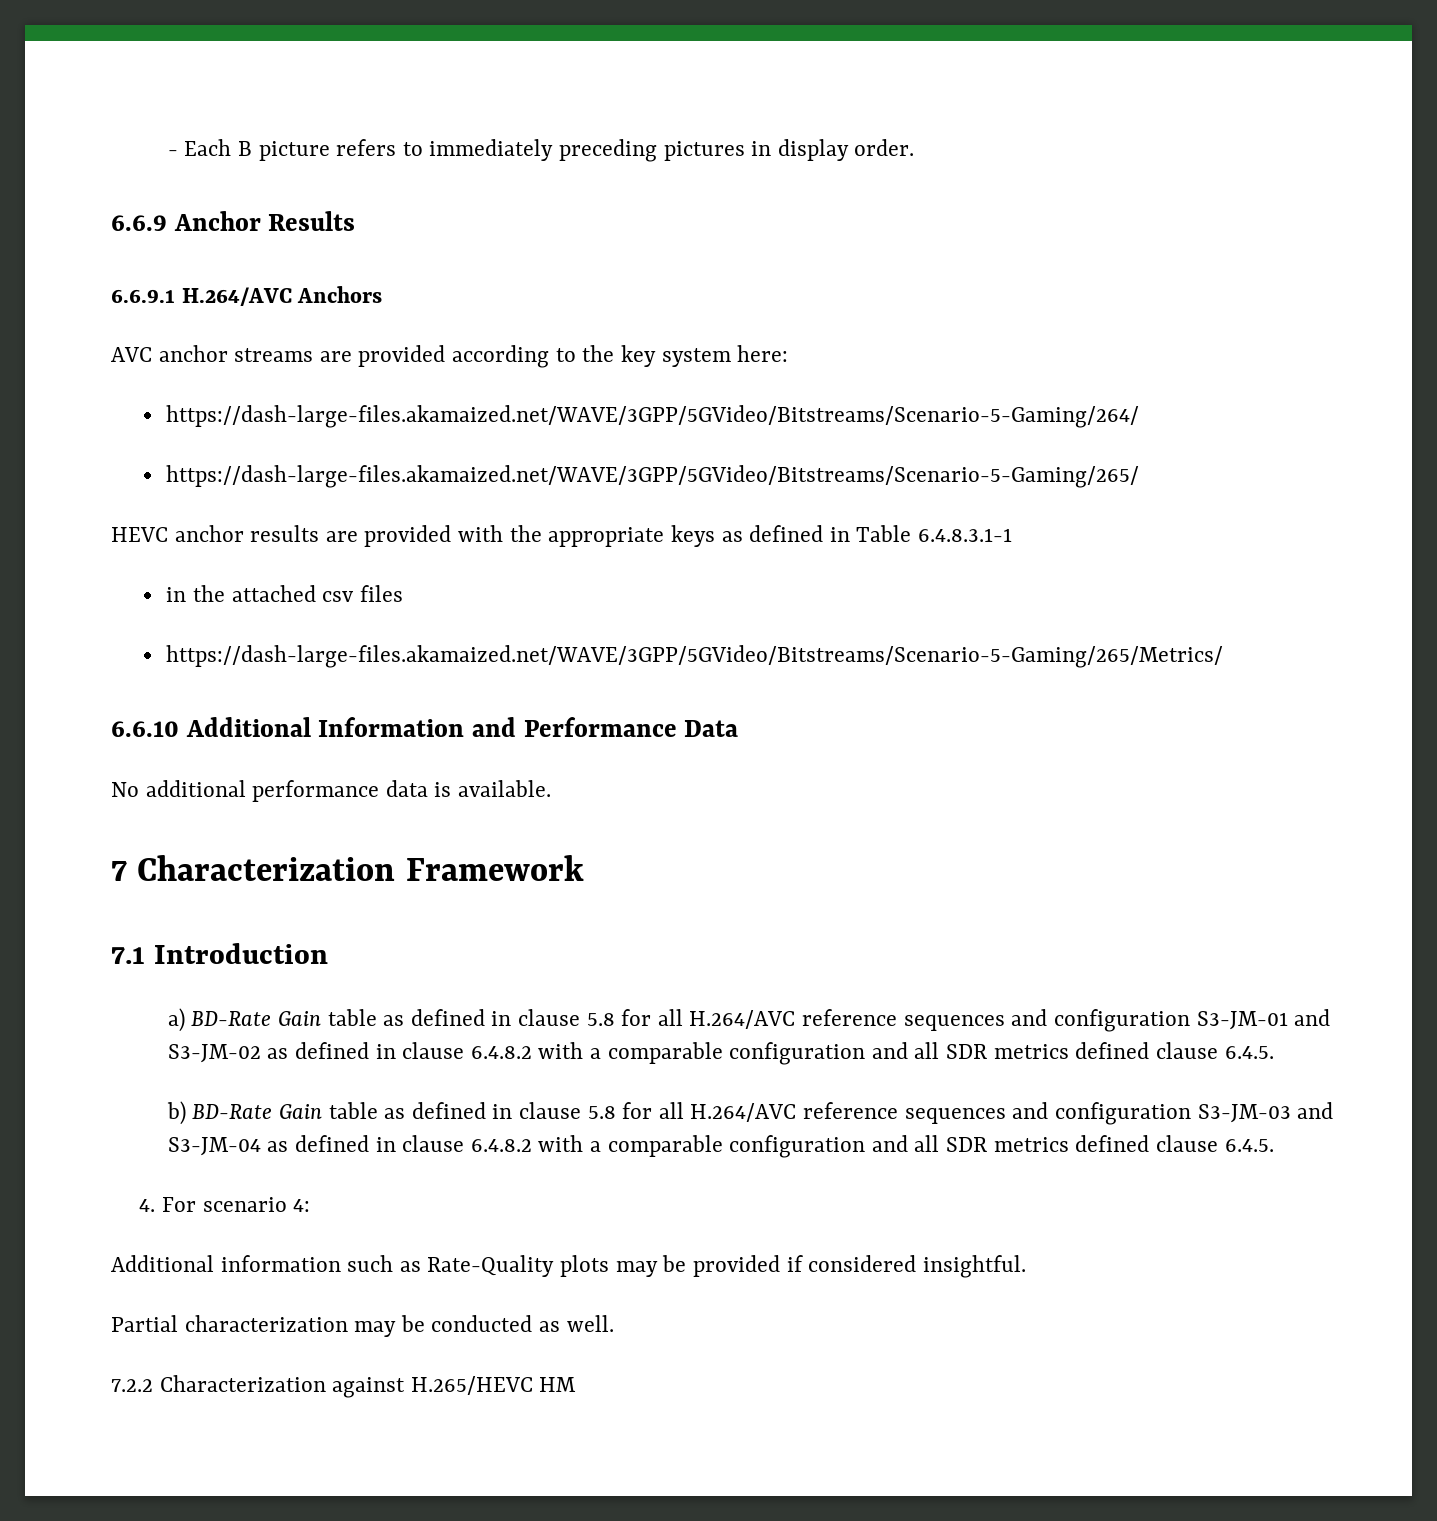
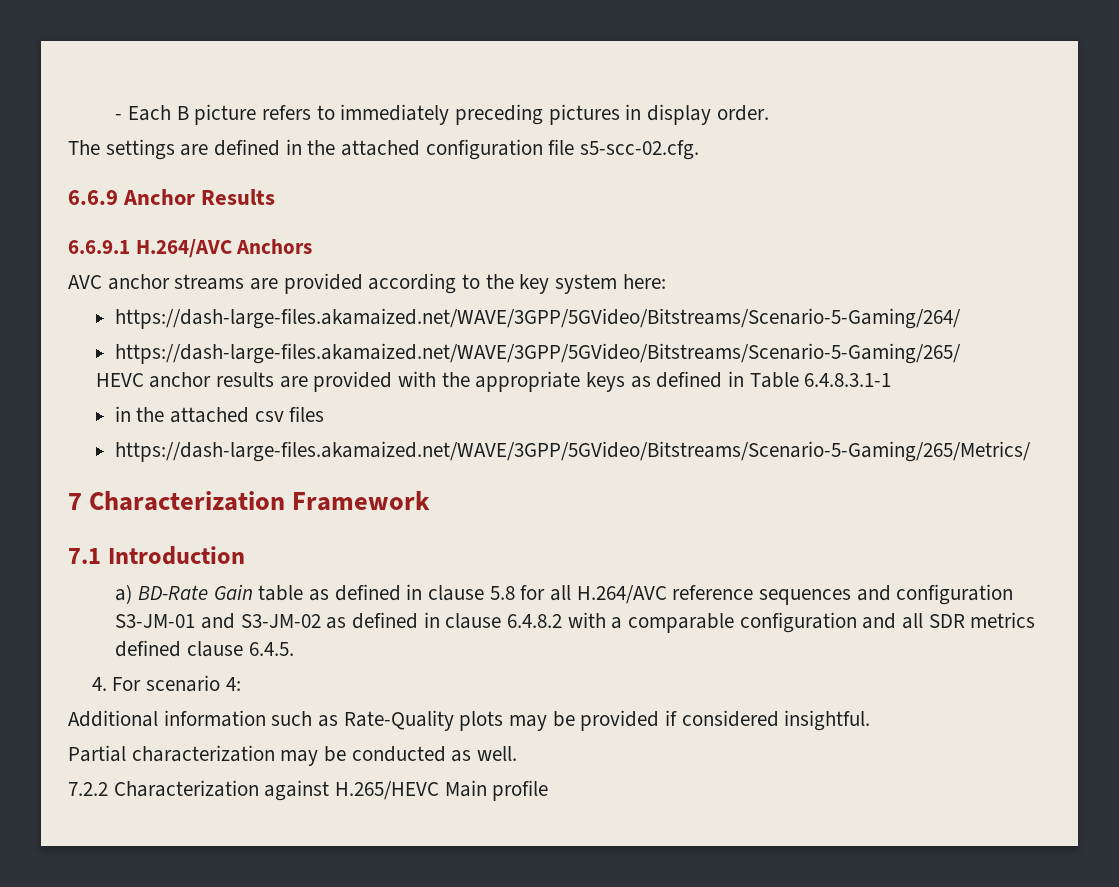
+ The settings are defined in the attached configuration file s5-scc-02.cfg.
- 6.6.10 Additional Information and Performance Data
- No additional performance data is available.
- b) BD-Rate Gain table as defined in clause 5.8 for all H.264/AVC reference sequences and configuration S3-JM-03 and S3-JM-04 as defined in clause 6.4.8.2 with a comparable configuration and all SDR metrics defined clause 6.4.5.
- 7.2.2 Characterization against H.265/HEVC HM
+ 7.2.2 Characterization against H.265/HEVC Main profile

